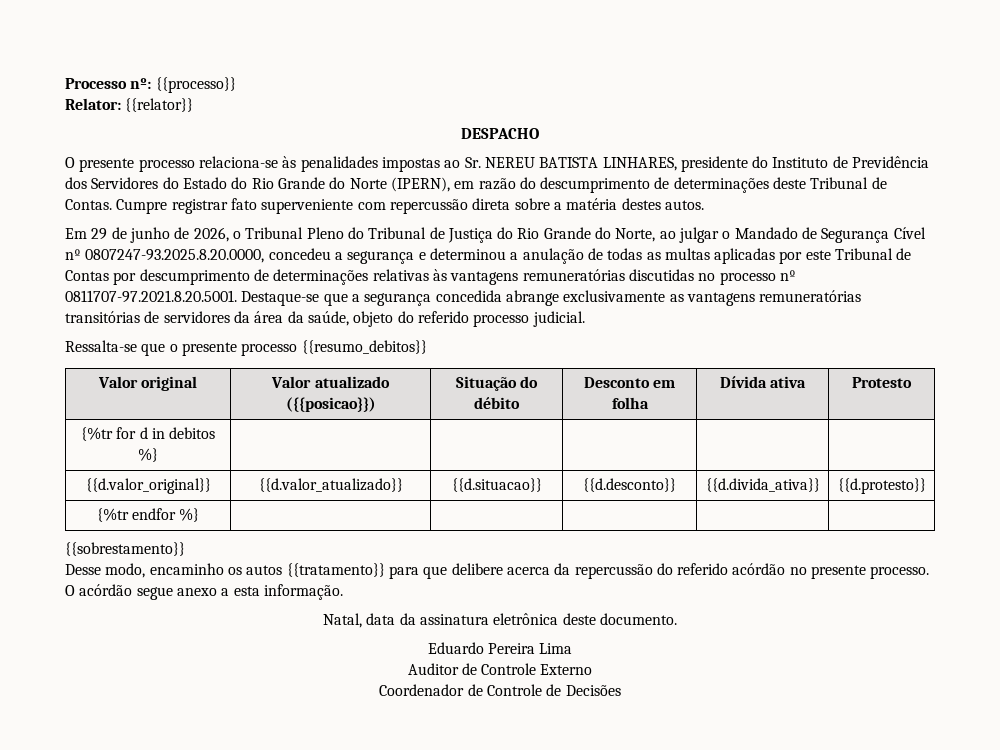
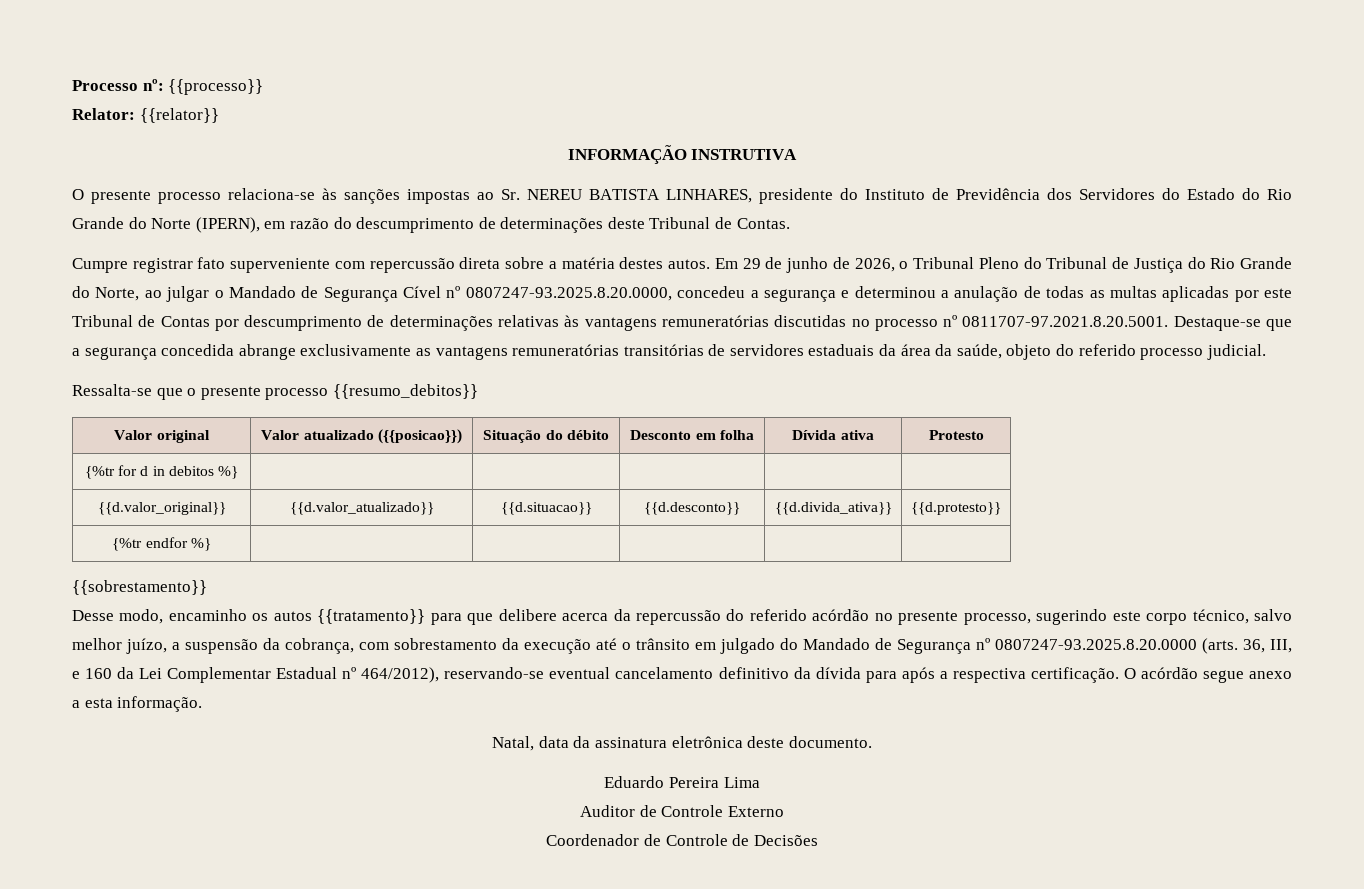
- DESPACHO
+ INFORMAÇÃO INSTRUTIVA
- O presente processo relaciona-se às penalidades impostas ao Sr. NEREU BATISTA LINHARES, presidente do Instituto de Previdência dos Servidores do Estado do Rio Grande do Norte (IPERN), em razão do descumprimento de determinações deste Tribunal de Contas. Cumpre registrar fato superveniente com repercussão direta sobre a matéria destes autos.
- Em 29 de junho de 2026, o Tribunal Pleno do Tribunal de Justiça do Rio Grande do Norte, ao julgar o Mandado de Segurança Cível nº 0807247-93.2025.8.20.0000, concedeu a segurança e determinou a anulação de todas as multas aplicadas por este Tribunal de Contas por descumprimento de determinações relativas às vantagens remuneratórias discutidas no processo nº 0811707-97.2021.8.20.5001. Destaque-se que a segurança concedida abrange exclusivamente as vantagens remuneratórias transitórias de servidores da área da saúde, objeto do referido processo judicial.
+ O presente processo relaciona-se às sanções impostas ao Sr. NEREU BATISTA LINHARES, presidente do Instituto de Previdência dos Servidores do Estado do Rio Grande do Norte (IPERN), em razão do descumprimento de determinações deste Tribunal de Contas.
+ Cumpre registrar fato superveniente com repercussão direta sobre a matéria destes autos. Em 29 de junho de 2026, o Tribunal Pleno do Tribunal de Justiça do Rio Grande do Norte, ao julgar o Mandado de Segurança Cível nº 0807247-93.2025.8.20.0000, concedeu a segurança e determinou a anulação de todas as multas aplicadas por este Tribunal de Contas por descumprimento de determinações relativas às vantagens remuneratórias discutidas no processo nº 0811707-97.2021.8.20.5001. Destaque-se que a segurança concedida abrange exclusivamente as vantagens remuneratórias transitórias de servidores estaduais da área da saúde, objeto do referido processo judicial.
- Desse modo, encaminho os autos {{tratamento}} para que delibere acerca da repercussão do referido acórdão no presente processo.
+ Desse modo, encaminho os autos {{tratamento}} para que delibere acerca da repercussão do referido acórdão no presente processo, sugerindo este corpo técnico, salvo melhor juízo, a suspensão da cobrança, com sobrestamento da execução até o trânsito em julgado do Mandado de Segurança nº 0807247-93.2025.8.20.0000 (arts. 36, III, e 160 da Lei Complementar Estadual nº 464/2012), reservando-se eventual cancelamento definitivo da dívida para após a respectiva certificação.

